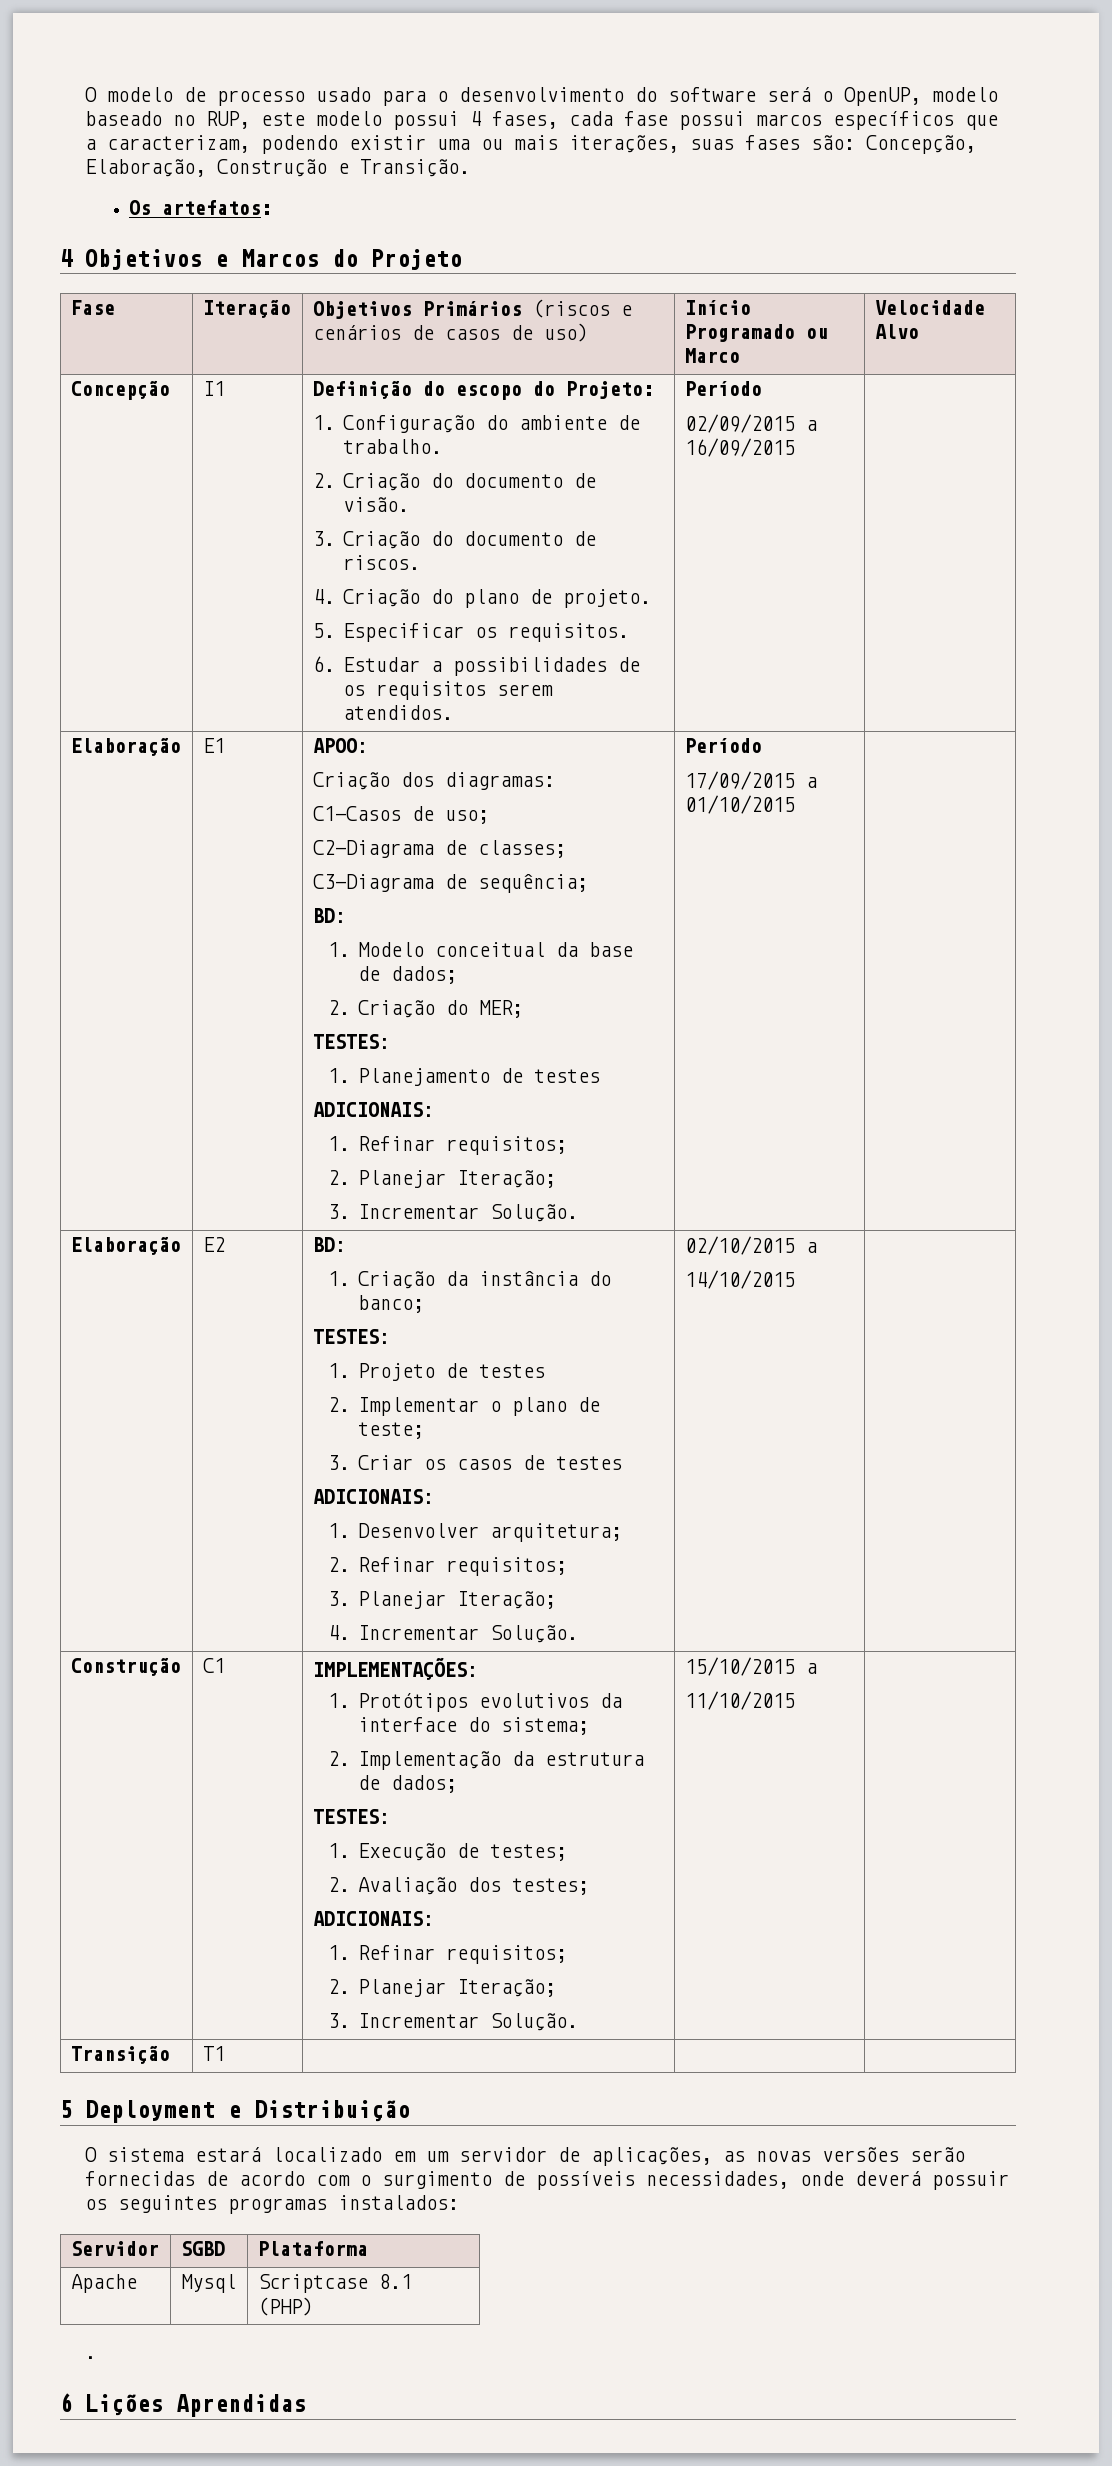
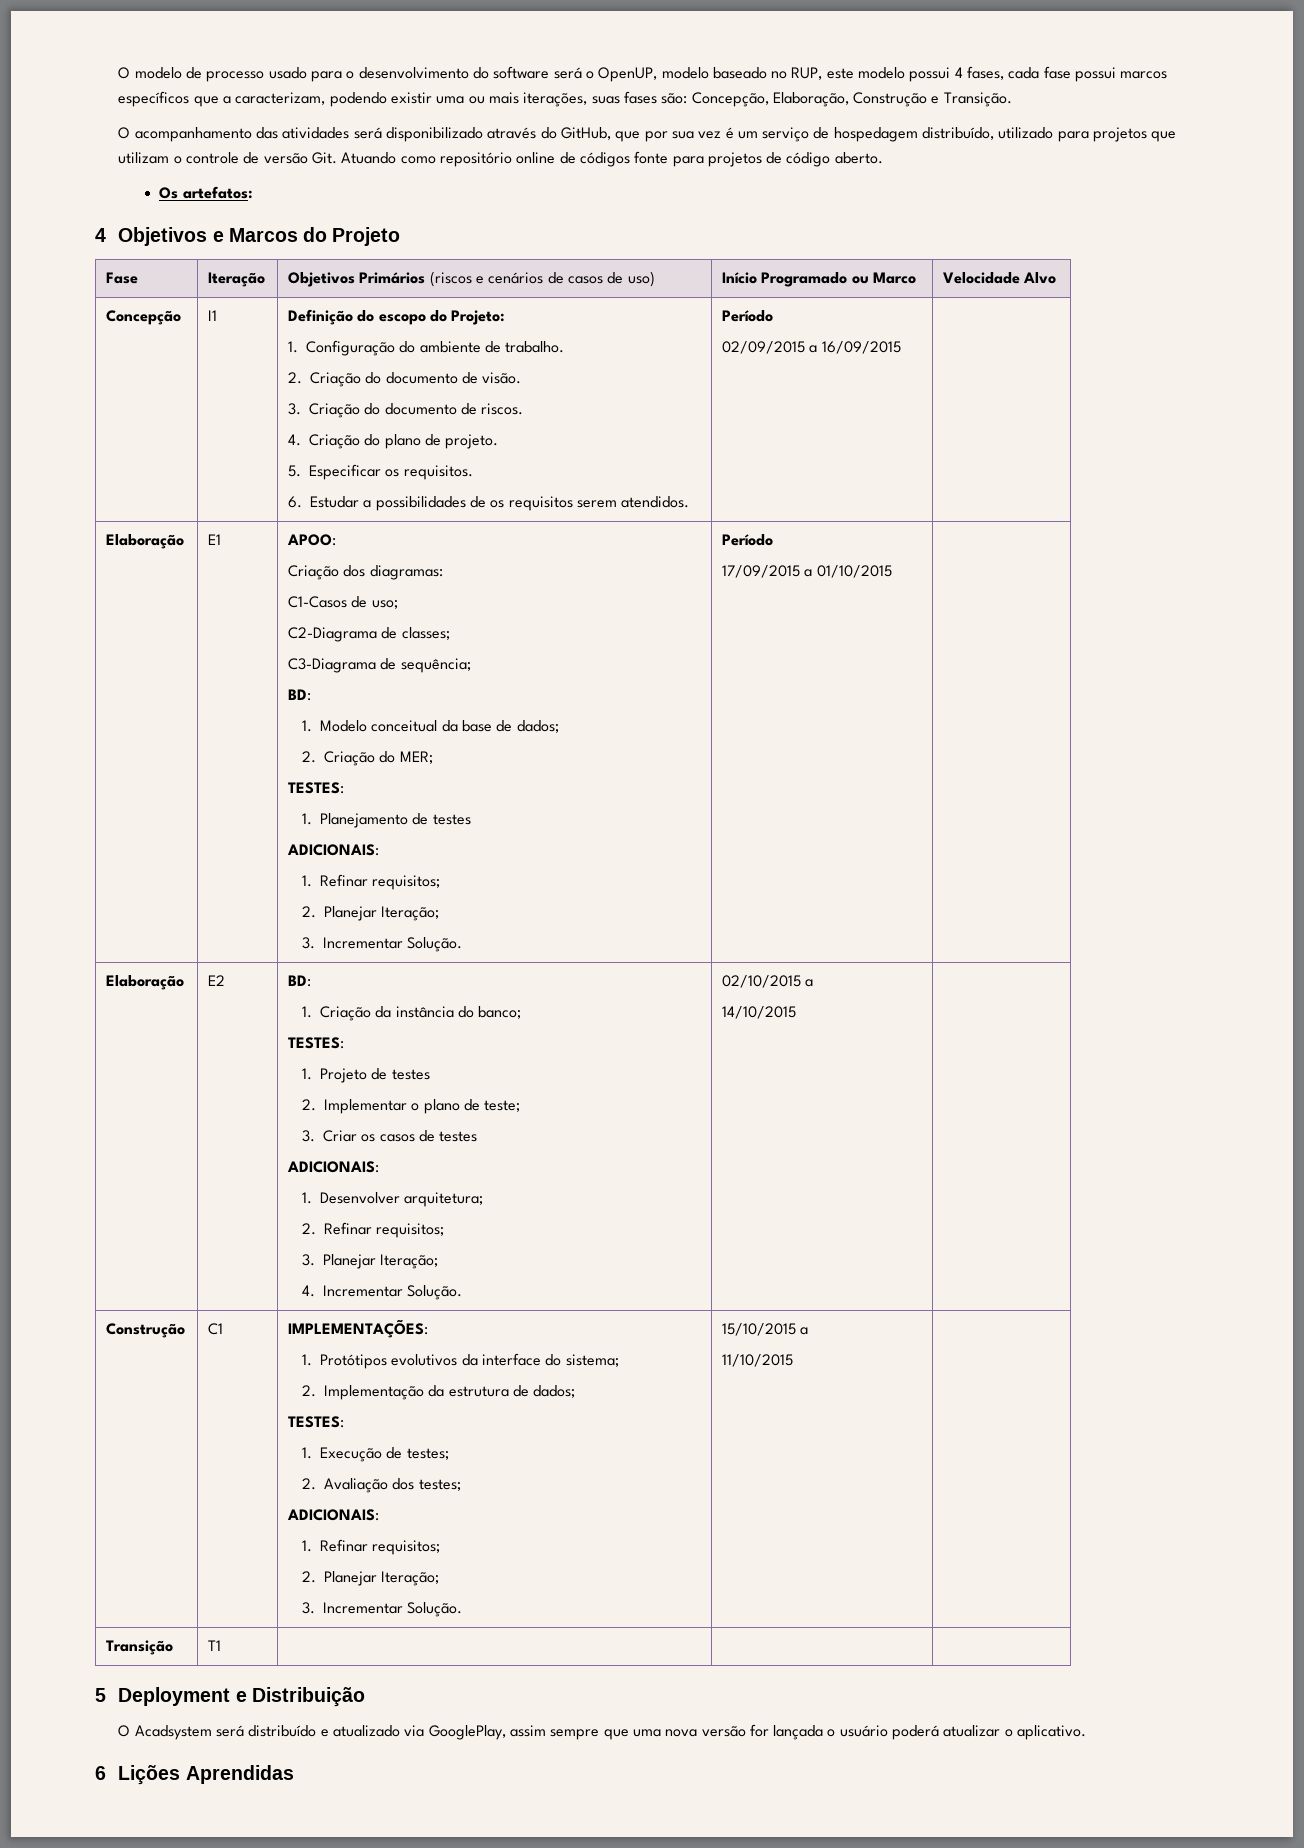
+ O acompanhamento das atividades será disponibilizado através do GitHub, que por sua vez é um serviço de hospedagem distribuído, utilizado para projetos que utilizam o controle de versão Git. Atuando como repositório online de códigos fonte para projetos de código aberto.
- O sistema estará localizado em um servidor de aplicações, as novas versões serão fornecidas de acordo com o surgimento de possíveis necessidades, onde deverá possuir os seguintes programas instalados:
- Servidor | SGBD | Plataforma
- Apache | Mysql | Scriptcase 8.1 (PHP)
- .
+ O Acadsystem será distribuído e atualizado via GooglePlay, assim sempre que uma nova versão for lançada o usuário poderá atualizar o aplicativo.

